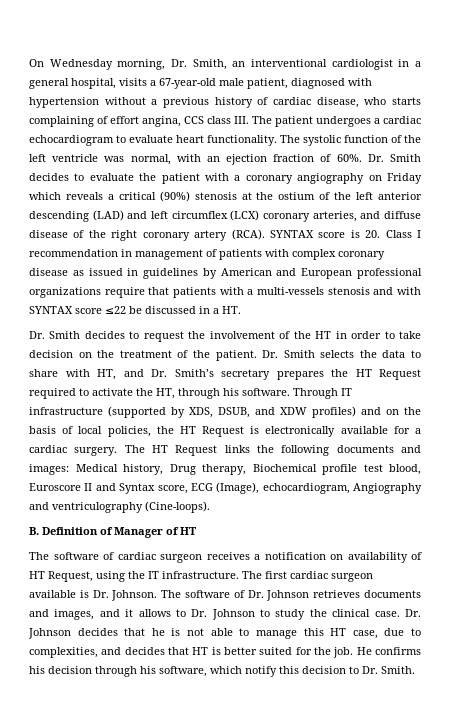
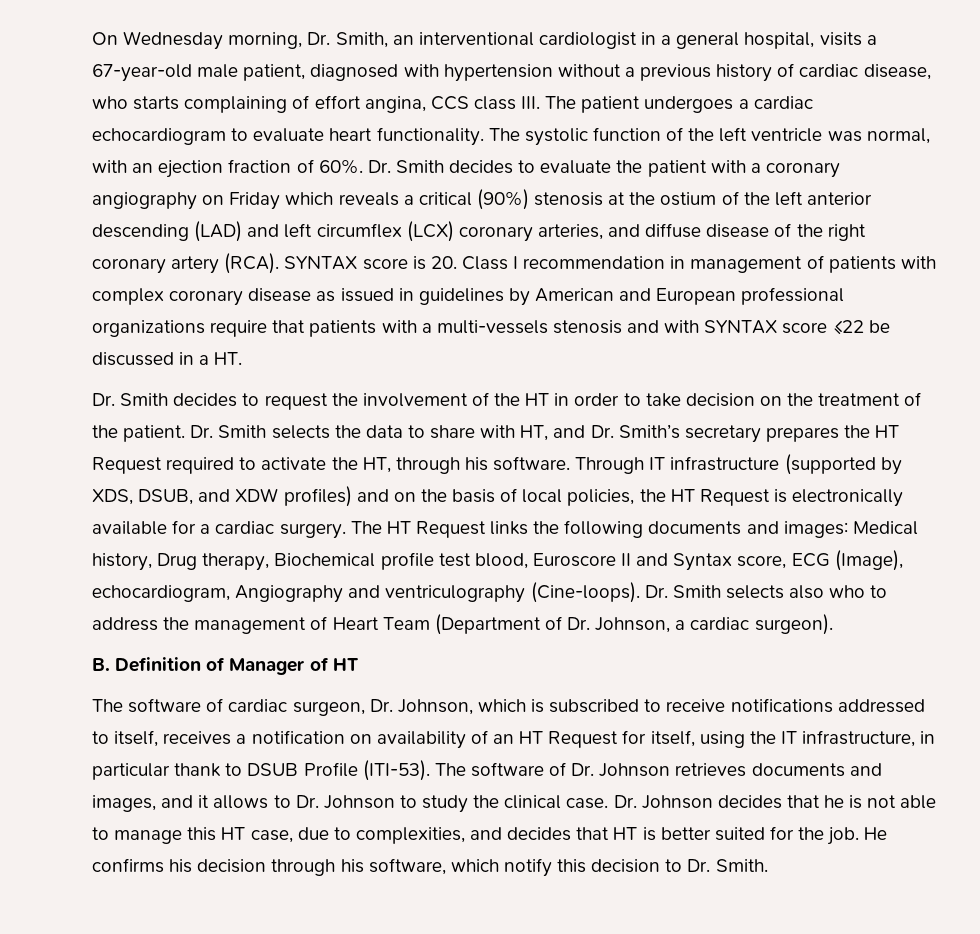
+ Dr. Smith selects also who to address the management of Heart Team (Department of Dr. Johnson, a cardiac surgeon).
- The software of cardiac surgeon receives a notification on availability of HT Request, using the IT infrastructure. The first cardiac surgeon available is Dr. Johnson.
+ The software of cardiac surgeon, Dr. Johnson, which is subscribed to receive notifications addressed to itself, receives a notification on availability of an HT Request for itself, using the IT infrastructure, in particular thank to DSUB Profile (ITI-53).

